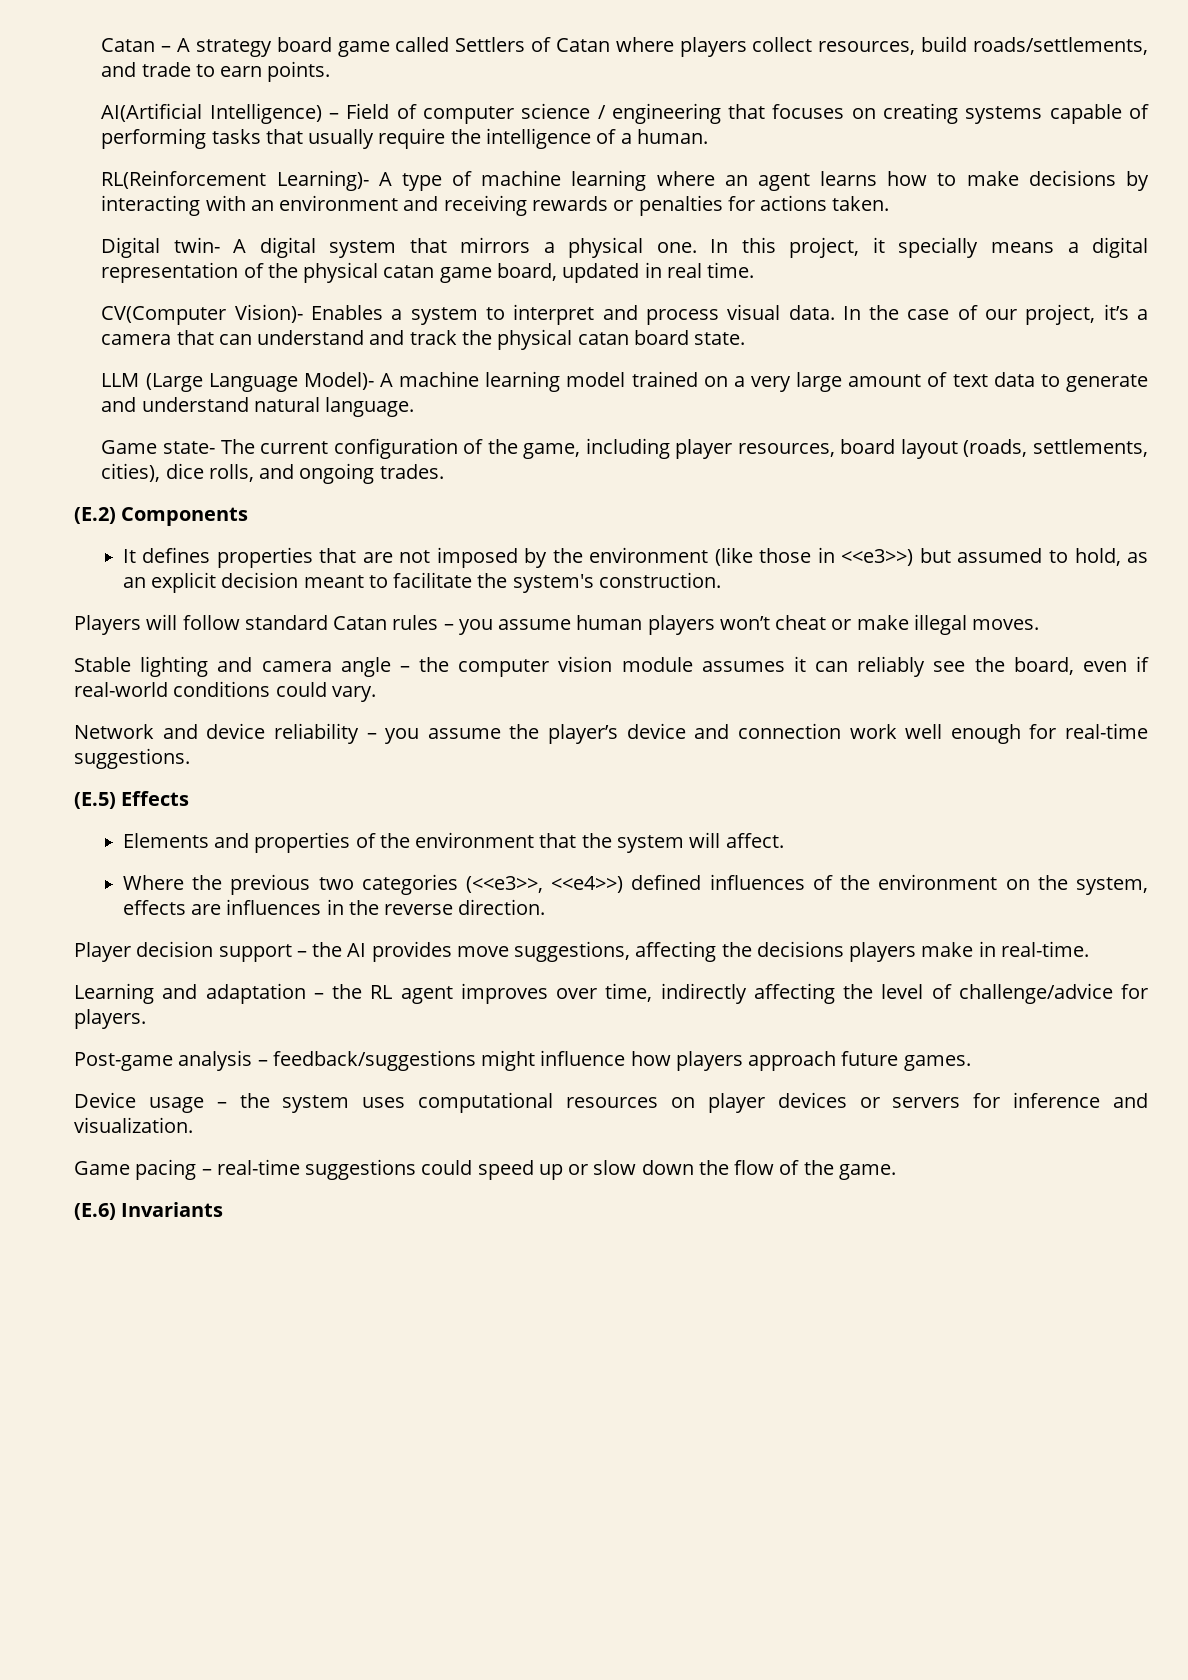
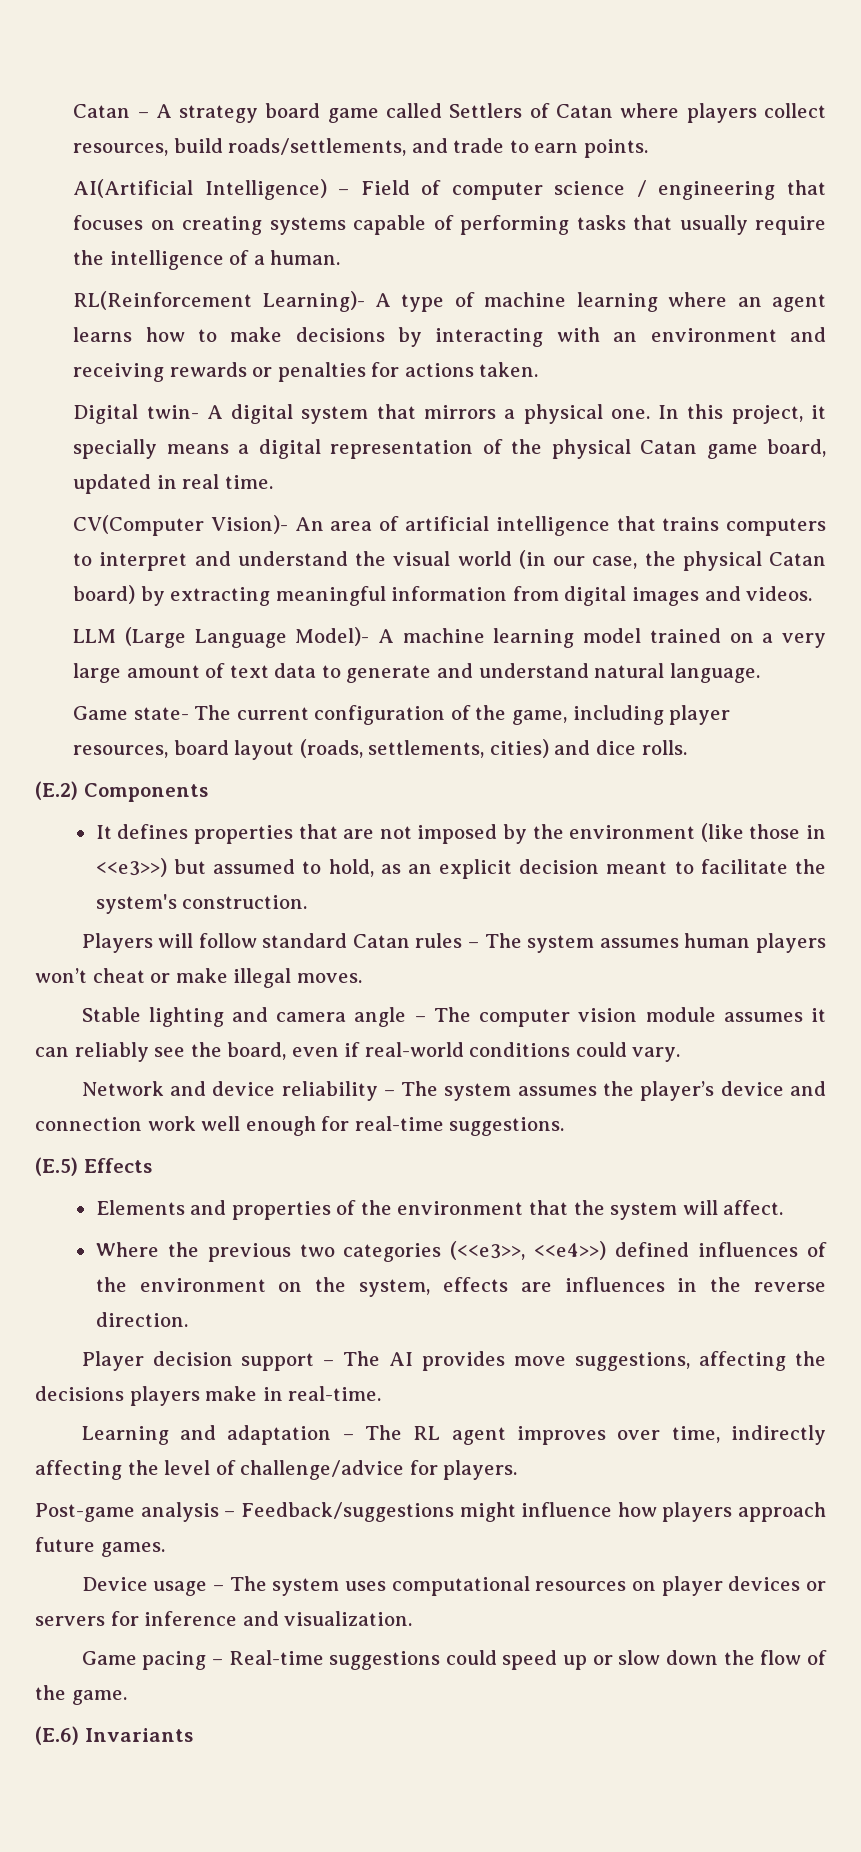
- In this project, it specially means a digital representation of the physical catan game board, updated in real time.
+ In this project, it specially means a digital representation of the physical Catan game board, updated in real time.
- CV(Computer Vision)- Enables a system to interpret and process visual data. In the case of our project, it’s a camera that can understand and track the physical catan board state.
+ CV(Computer Vision)- An area of artificial intelligence that trains computers to interpret and understand the visual world (in our case, the physical Catan board) by extracting meaningful information from digital images and videos.
- Game state- The current configuration of the game, including player resources, board layout (roads, settlements, cities), dice rolls, and ongoing trades.
+ Game state- The current configuration of the game, including player resources, board layout (roads, settlements, cities) and dice rolls.
- Players will follow standard Catan rules – you assume human players won’t cheat or make illegal moves.
+ Players will follow standard Catan rules – The system assumes human players won’t cheat or make illegal moves.
- Stable lighting and camera angle – the computer vision module assumes it can reliably see the board, even if real-world conditions could vary.
+ Stable lighting and camera angle – The computer vision module assumes it can reliably see the board, even if real-world conditions could vary.
- Network and device reliability – you assume the player’s device and connection work well enough for real-time suggestions.
+ Network and device reliability – The system assumes the player’s device and connection work well enough for real-time suggestions.
- Player decision support – the AI provides move suggestions, affecting the decisions players make in real-time.
+ Player decision support – The AI provides move suggestions, affecting the decisions players make in real-time.
- Learning and adaptation – the RL agent improves over time, indirectly affecting the level of challenge/advice for players.
+ Learning and adaptation – The RL agent improves over time, indirectly affecting the level of challenge/advice for players.
- Post-game analysis – feedback/suggestions might influence how players approach future games.
+ Post-game analysis – Feedback/suggestions might influence how players approach future games.
- Device usage – the system uses computational resources on player devices or servers for inference and visualization.
+ Device usage – The system uses computational resources on player devices or servers for inference and visualization.
- Game pacing – real-time suggestions could speed up or slow down the flow of the game.
+ Game pacing – Real-time suggestions could speed up or slow down the flow of the game.

